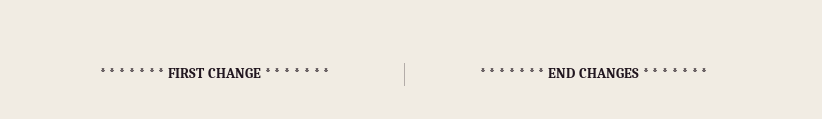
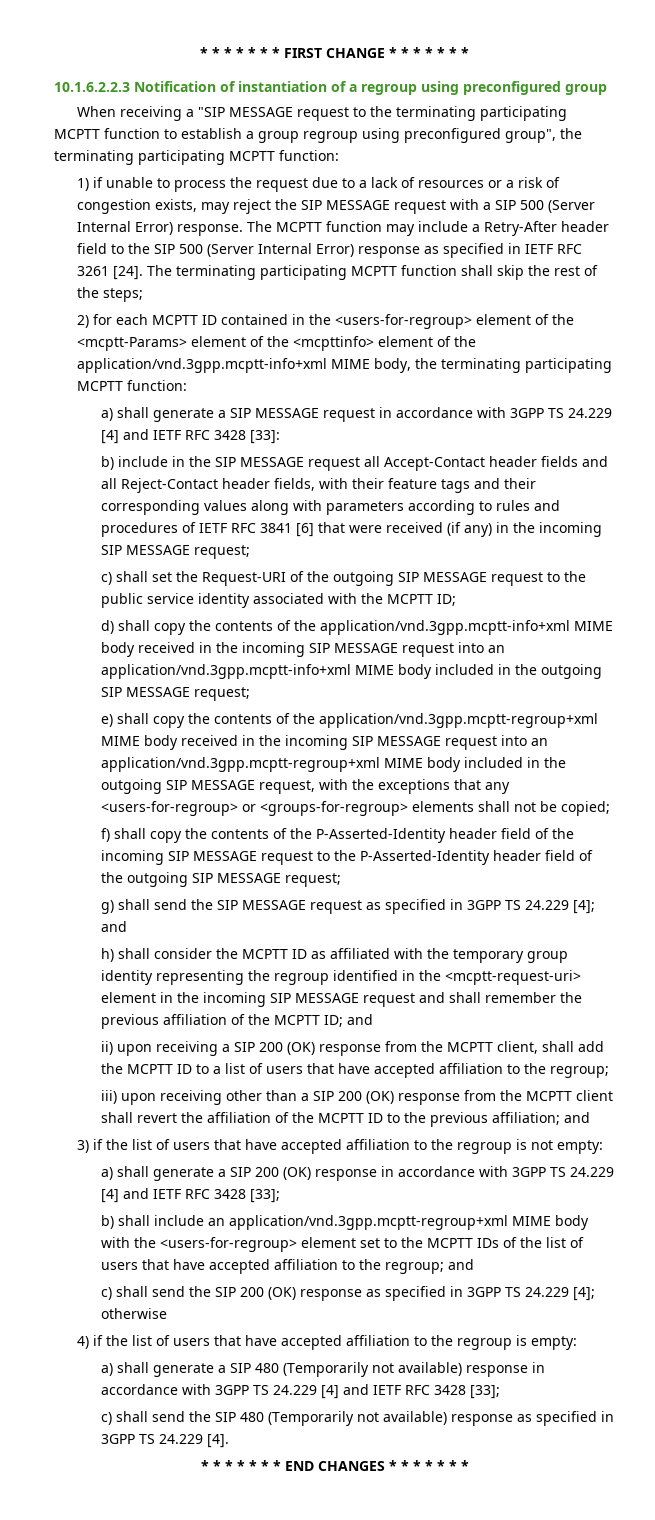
+ 10.1.6.2.2.3 Notification of instantiation of a regroup using preconfigured group
+ When receiving a "SIP MESSAGE request to the terminating participating MCPTT function to establish a group regroup using preconfigured group", the terminating participating MCPTT function:
+ 1) if unable to process the request due to a lack of resources or a risk of congestion exists, may reject the SIP MESSAGE request with a SIP 500 (Server Internal Error) response. The MCPTT function may include a Retry-After header field to the SIP 500 (Server Internal Error) response as specified in IETF RFC 3261 [24]. The terminating participating MCPTT function shall skip the rest of the steps;
+ 2) for each MCPTT ID contained in the <users-for-regroup> element of the <mcptt-Params> element of the <mcpttinfo> element of the application/vnd.3gpp.mcptt-info+xml MIME body, the terminating participating MCPTT function:
+ a) shall generate a SIP MESSAGE request in accordance with 3GPP TS 24.229 [4] and IETF RFC 3428 [33]:
+ b) include in the SIP MESSAGE request all Accept-Contact header fields and all Reject-Contact header fields, with their feature tags and their corresponding values along with parameters according to rules and procedures of IETF RFC 3841 [6] that were received (if any) in the incoming SIP MESSAGE request;
+ c) shall set the Request-URI of the outgoing SIP MESSAGE request to the public service identity associated with the MCPTT ID;
+ d) shall copy the contents of the application/vnd.3gpp.mcptt-info+xml MIME body received in the incoming SIP MESSAGE request into an application/vnd.3gpp.mcptt-info+xml MIME body included in the outgoing SIP MESSAGE request;
+ e) shall copy the contents of the application/vnd.3gpp.mcptt-regroup+xml MIME body received in the incoming SIP MESSAGE request into an application/vnd.3gpp.mcptt-regroup+xml MIME body included in the outgoing SIP MESSAGE request, with the exceptions that any <users-for-regroup> or <groups-for-regroup> elements shall not be copied;
+ f) shall copy the contents of the P-Asserted-Identity header field of the incoming SIP MESSAGE request to the P-Asserted-Identity header field of the outgoing SIP MESSAGE request;
+ g) shall send the SIP MESSAGE request as specified in 3GPP TS 24.229 [4]; and
+ h) shall consider the MCPTT ID as affiliated with the temporary group identity representing the regroup identified in the <mcptt-request-uri> element in the incoming SIP MESSAGE request and shall remember the previous affiliation of the MCPTT ID; and
+ ii) upon receiving a SIP 200 (OK) response from the MCPTT client, shall add the MCPTT ID to a list of users that have accepted affiliation to the regroup;
+ iii) upon receiving other than a SIP 200 (OK) response from the MCPTT client shall revert the affiliation of the MCPTT ID to the previous affiliation; and
+ 3) if the list of users that have accepted affiliation to the regroup is not empty:
+ a) shall generate a SIP 200 (OK) response in accordance with 3GPP TS 24.229 [4] and IETF RFC 3428 [33];
+ b) shall include an application/vnd.3gpp.mcptt-regroup+xml MIME body with the <users-for-regroup> element set to the MCPTT IDs of the list of users that have accepted affiliation to the regroup; and
+ c) shall send the SIP 200 (OK) response as specified in 3GPP TS 24.229 [4]; otherwise
+ 4) if the list of users that have accepted affiliation to the regroup is empty:
+ a) shall generate a SIP 480 (Temporarily not available) response in accordance with 3GPP TS 24.229 [4] and IETF RFC 3428 [33];
+ c) shall send the SIP 480 (Temporarily not available) response as specified in 3GPP TS 24.229 [4].

